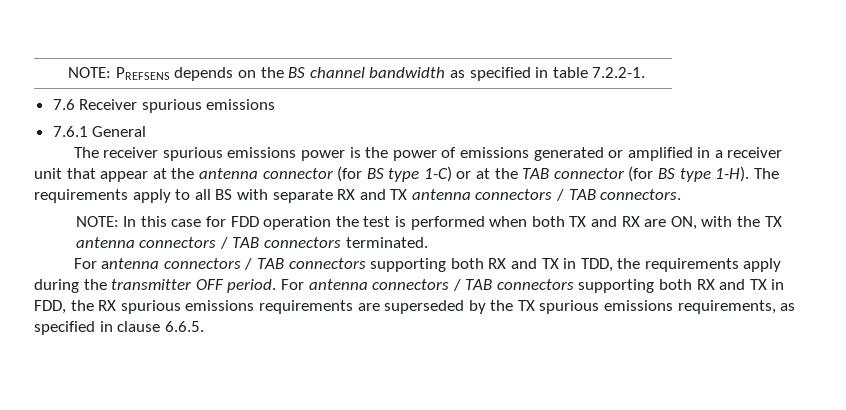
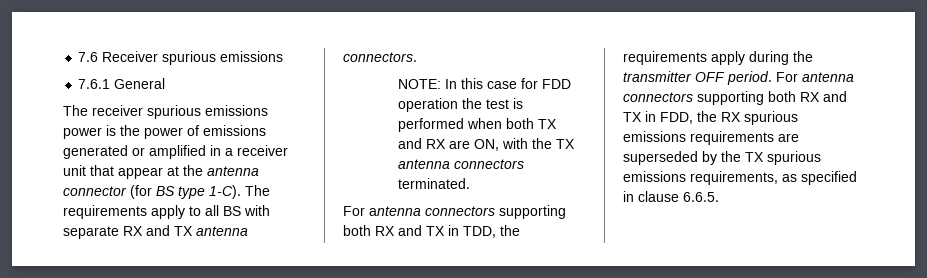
- NOTE: PREFSENS depends on the BS channel bandwidth as specified in table 7.2.2-1.
- The receiver spurious emissions power is the power of emissions generated or amplified in a receiver unit that appear at the antenna connector (for BS type 1-C) or at the TAB connector (for BS type 1-H).
+ The receiver spurious emissions power is the power of emissions generated or amplified in a receiver unit that appear at the antenna connector (for BS type 1-C).
- The requirements apply to all BS with separate RX and TX antenna connectors / TAB connectors.
+ The requirements apply to all BS with separate RX and TX antenna connectors.
- NOTE: In this case for FDD operation the test is performed when both TX and RX are ON, with the TX antenna connectors / TAB connectors terminated.
+ NOTE: In this case for FDD operation the test is performed when both TX and RX are ON, with the TX antenna connectors terminated.
- For antenna connectors / TAB connectors supporting both RX and TX in TDD, the requirements apply during the transmitter OFF period.
+ For antenna connectors supporting both RX and TX in TDD, the requirements apply during the transmitter OFF period.
- For antenna connectors / TAB connectors supporting both RX and TX in FDD, the RX spurious emissions requirements are superseded by the TX spurious emissions requirements, as specified in clause 6.6.5.
+ For antenna connectors supporting both RX and TX in FDD, the RX spurious emissions requirements are superseded by the TX spurious emissions requirements, as specified in clause 6.6.5.

